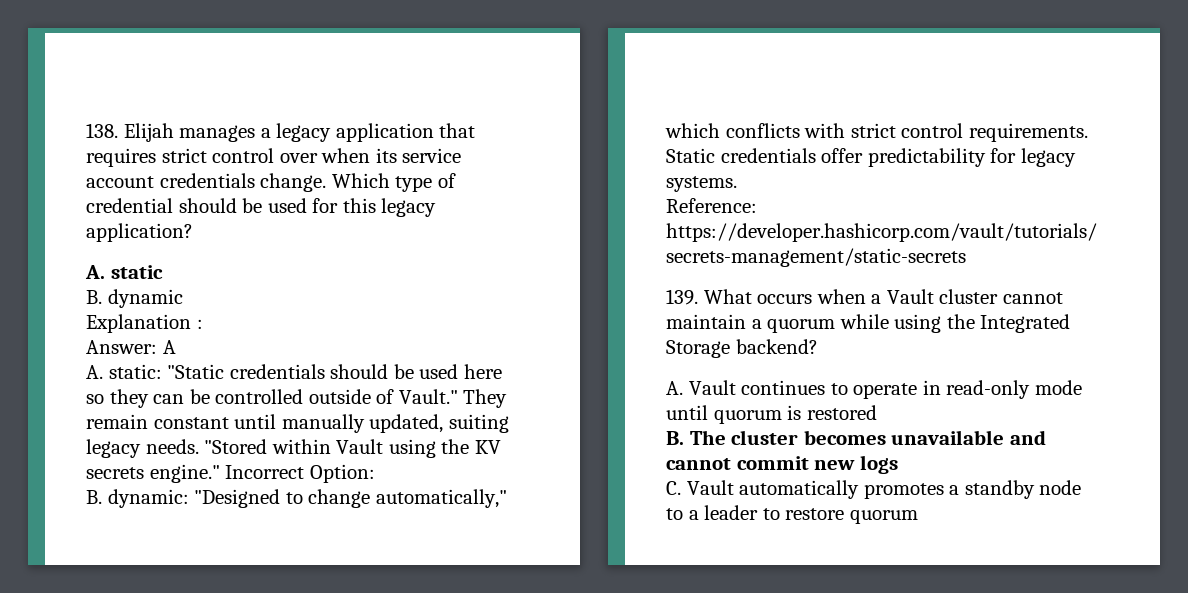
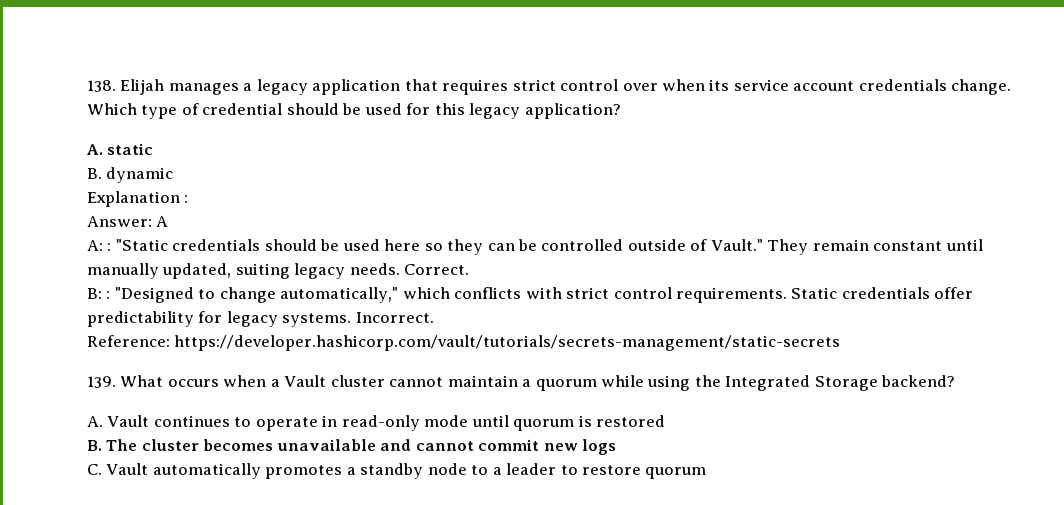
- A. static: "Static credentials should be used here so they can be controlled outside of Vault."
+ A: : "Static credentials should be used here so they can be controlled outside of Vault."
- "Stored within Vault using the KV secrets engine." Incorrect Option:
- B. dynamic: "Designed to change automatically," which conflicts with strict control requirements.
+ Correct.
+ B: : "Designed to change automatically," which conflicts with strict control requirements.
+ Incorrect.

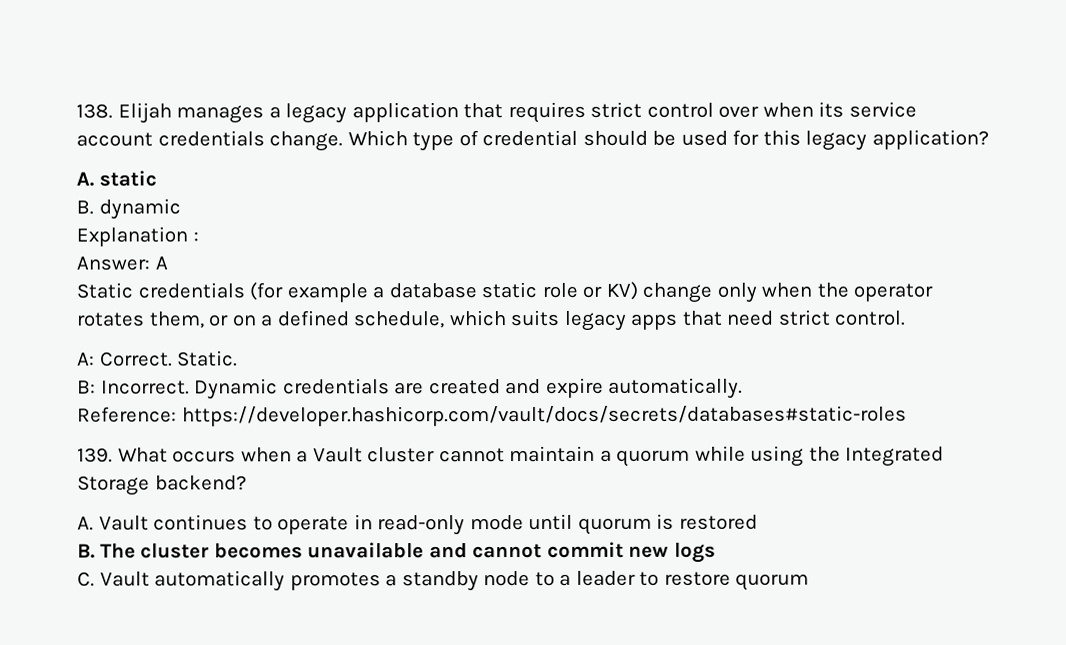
- A: : "Static credentials should be used here so they can be controlled outside of Vault." They remain constant until manually updated, suiting legacy needs. Correct.
+ Static credentials (for example a database static role or KV) change only when the operator rotates them, or on a defined schedule, which suits legacy apps that need strict control.
+ A: Correct. Static.
- B: : "Designed to change automatically," which conflicts with strict control requirements. Static credentials offer predictability for legacy systems. Incorrect.
+ B: Incorrect. Dynamic credentials are created and expire automatically.
- Reference: https://developer.hashicorp.com/vault/tutorials/secrets-management/static-secrets
+ Reference: https://developer.hashicorp.com/vault/docs/secrets/databases#static-roles

